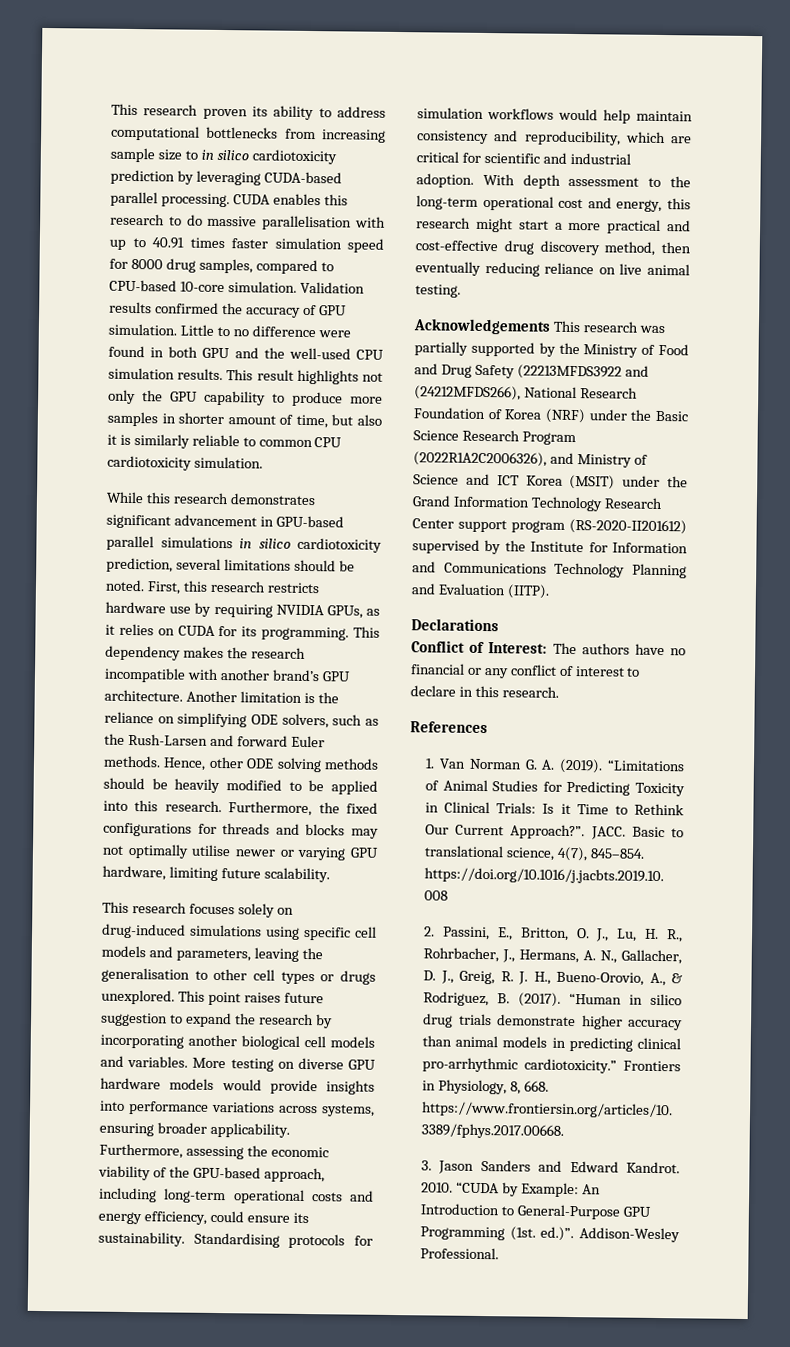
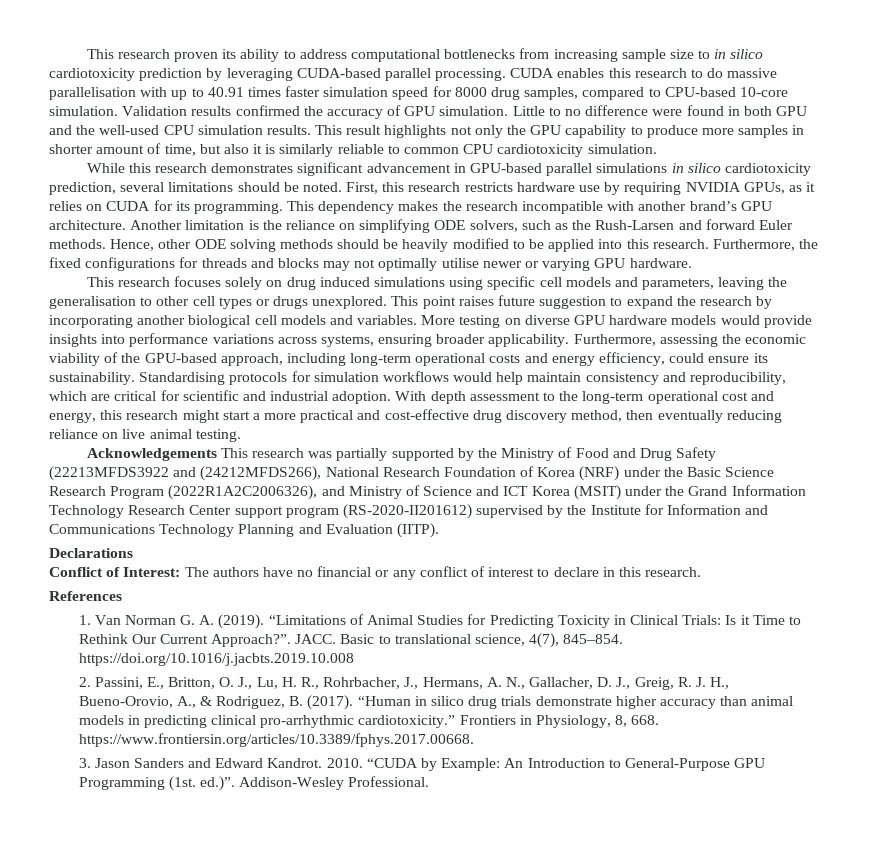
- Furthermore, the fixed configurations for threads and blocks may not optimally utilise newer or varying GPU hardware, limiting future scalability.
+ Furthermore, the fixed configurations for threads and blocks may not optimally utilise newer or varying GPU hardware.
- This research focuses solely on drug-induced simulations using specific cell models and parameters, leaving the generalisation to other cell types or drugs unexplored.
+ This research focuses solely on drug induced simulations using specific cell models and parameters, leaving the generalisation to other cell types or drugs unexplored.

